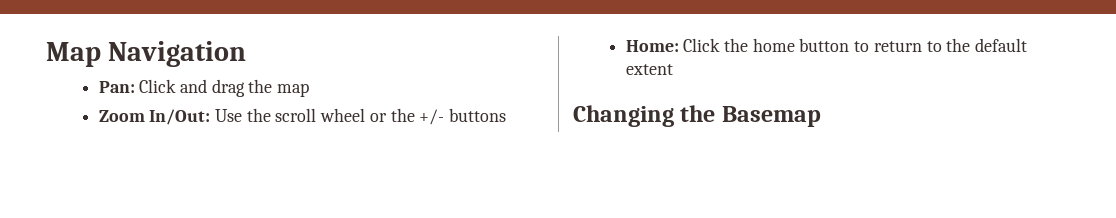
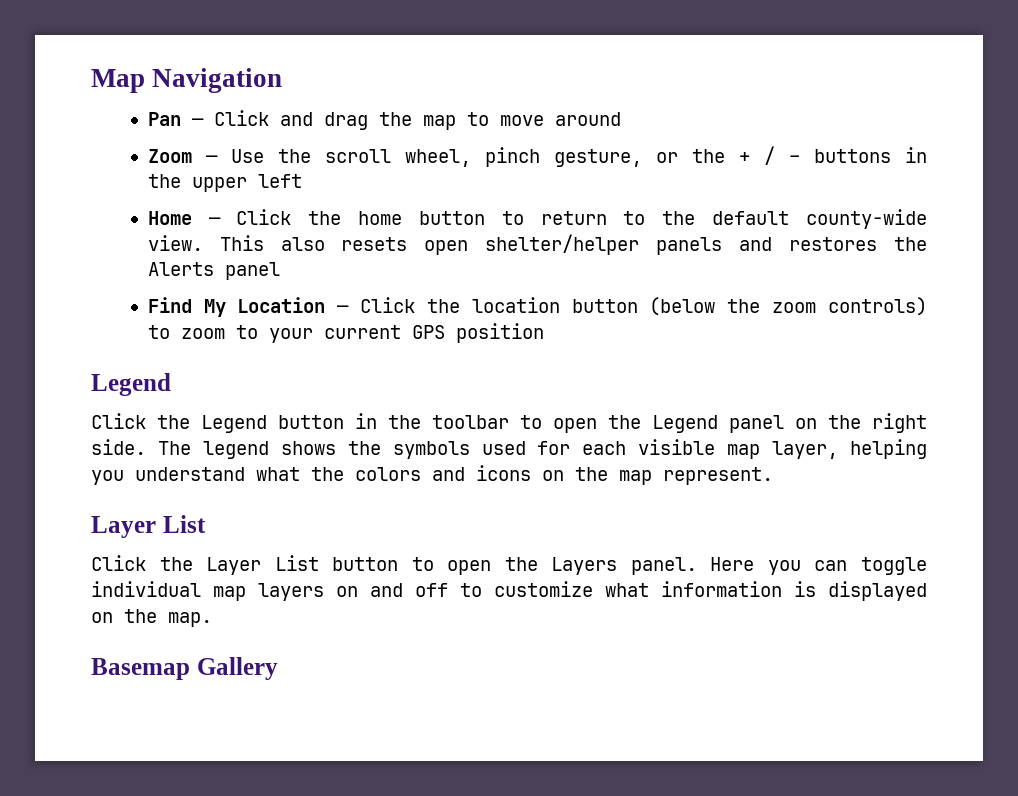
- Pan: Click and drag the map
+ Pan — Click and drag the map to move around
- Zoom In/Out: Use the scroll wheel or the +/- buttons
- Home: Click the home button to return to the default extent
- Changing the Basemap
+ Zoom — Use the scroll wheel, pinch gesture, or the + / – buttons in the upper left
+ Home — Click the home button to return to the default county-wide view. This also resets open shelter/helper panels and restores the Alerts panel
+ Find My Location — Click the location button (below the zoom controls) to zoom to your current GPS position
+ Legend
+ Click the Legend button in the toolbar to open the Legend panel on the right side. The legend shows the symbols used for each visible map layer, helping you understand what the colors and icons on the map represent.
+ Layer List
+ Click the Layer List button to open the Layers panel. Here you can toggle individual map layers on and off to customize what information is displayed on the map.
+ Basemap Gallery

